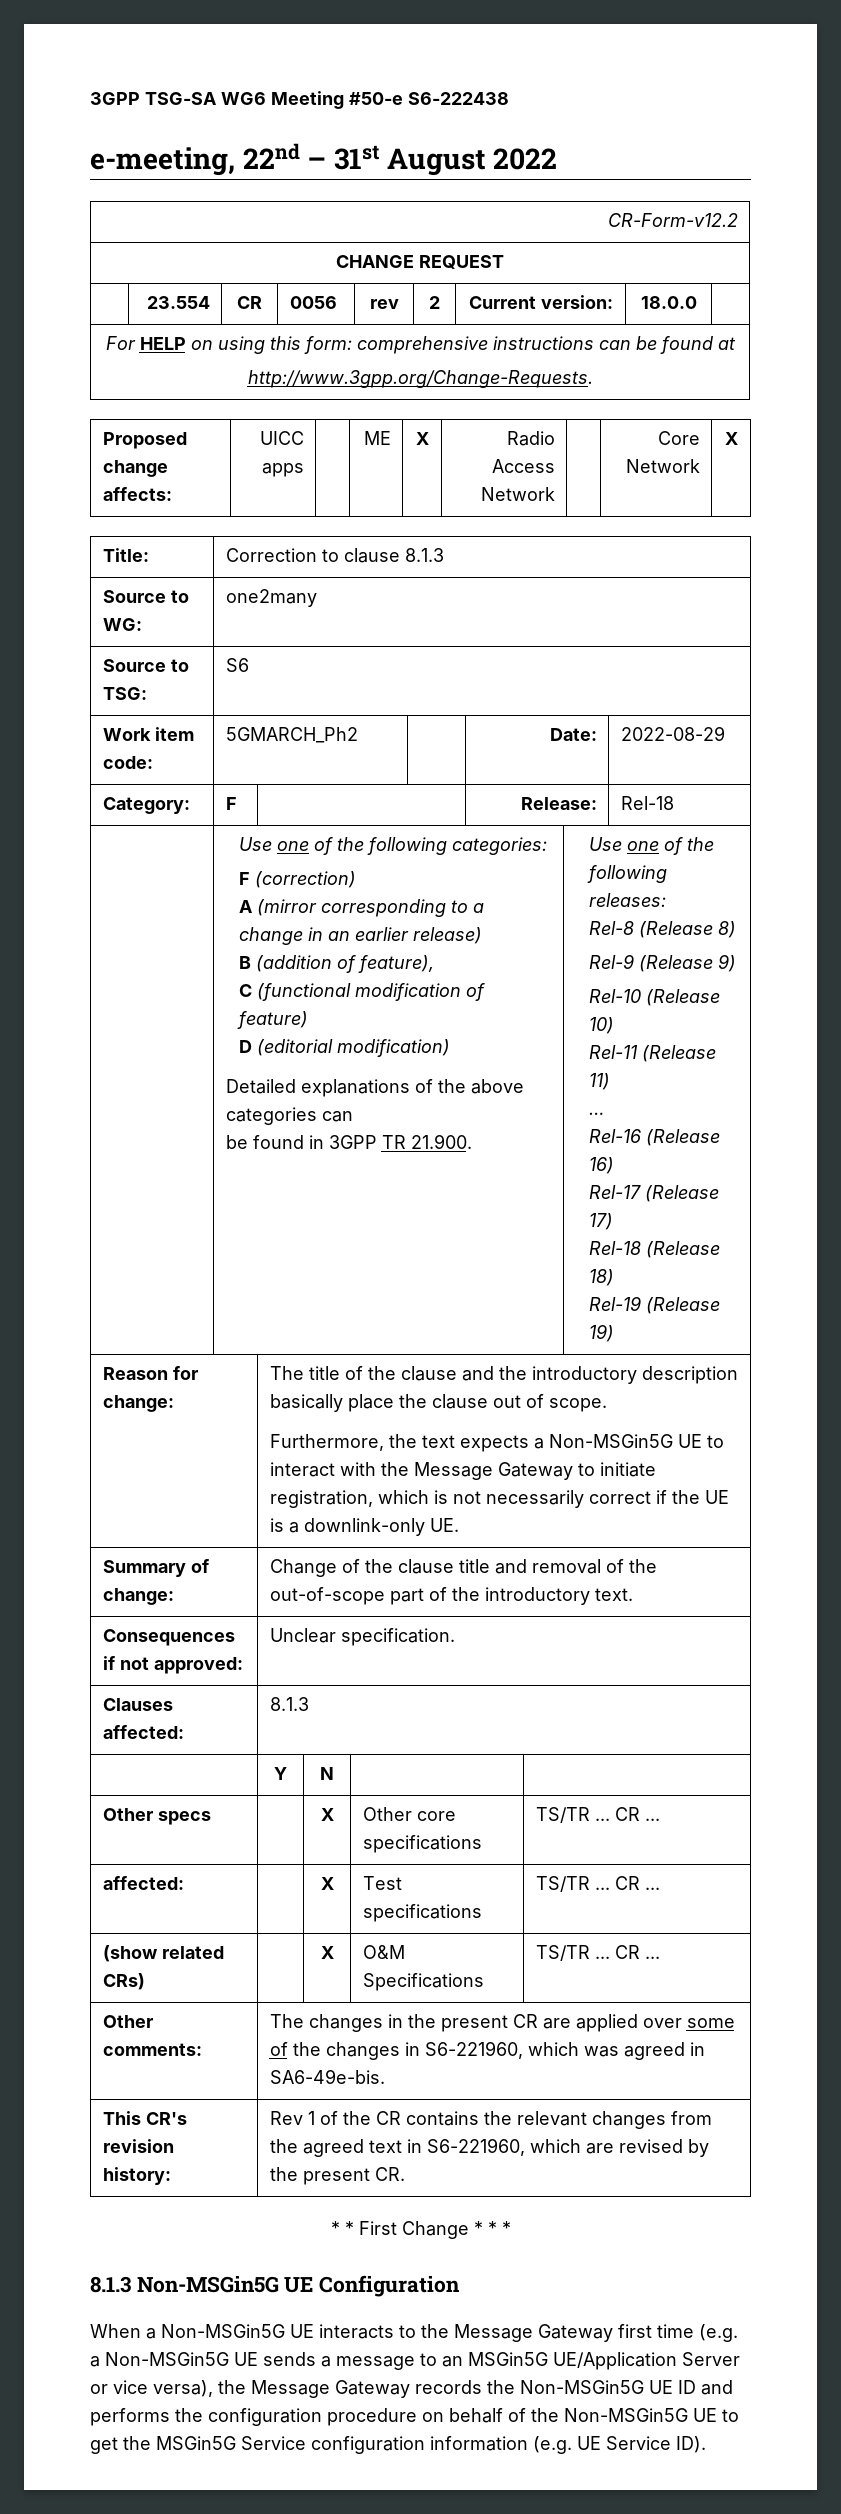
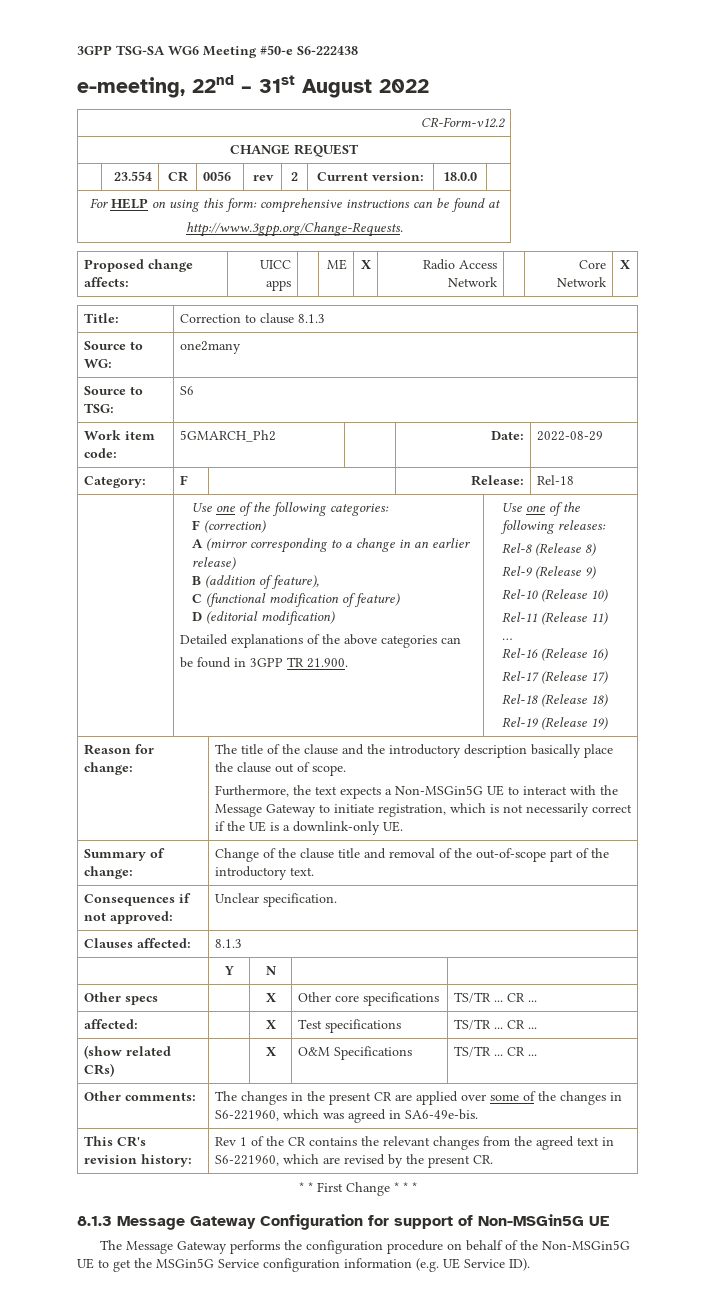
- 8.1.3 Non-MSGin5G UE Configuration
- When a Non-MSGin5G UE interacts to the Message Gateway first time (e.g. a Non-MSGin5G UE sends a message to an MSGin5G UE/Application Server or vice versa), the Message Gateway records the Non-MSGin5G UE ID and performs the configuration procedure on behalf of the Non-MSGin5G UE to get the MSGin5G Service configuration information (e.g. UE Service ID).
+ 8.1.3 Message Gateway Configuration for support of Non-MSGin5G UE
+ The Message Gateway performs the configuration procedure on behalf of the Non-MSGin5G UE to get the MSGin5G Service configuration information (e.g. UE Service ID).

